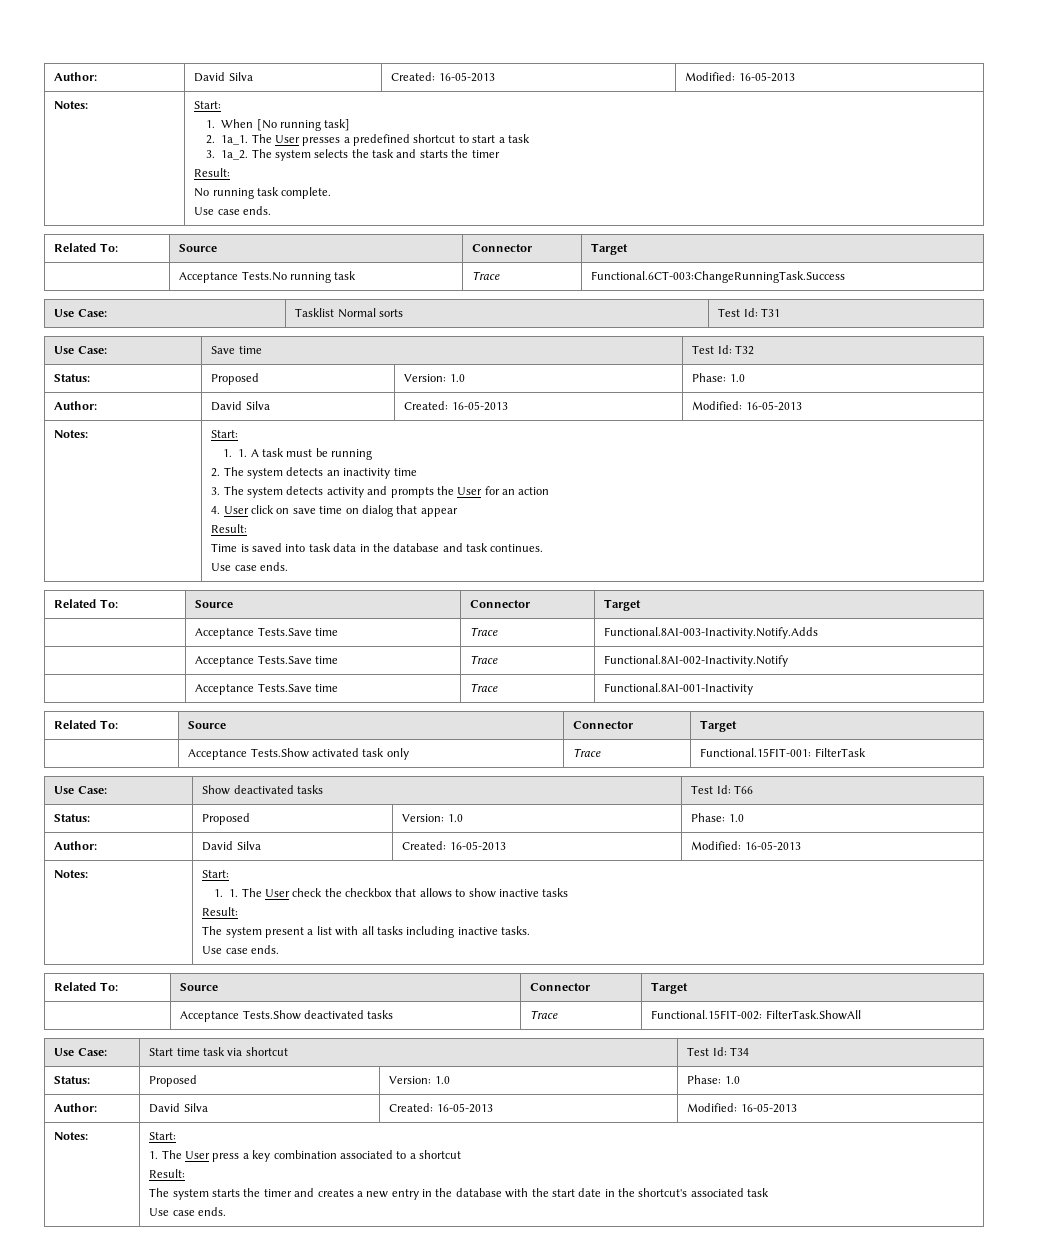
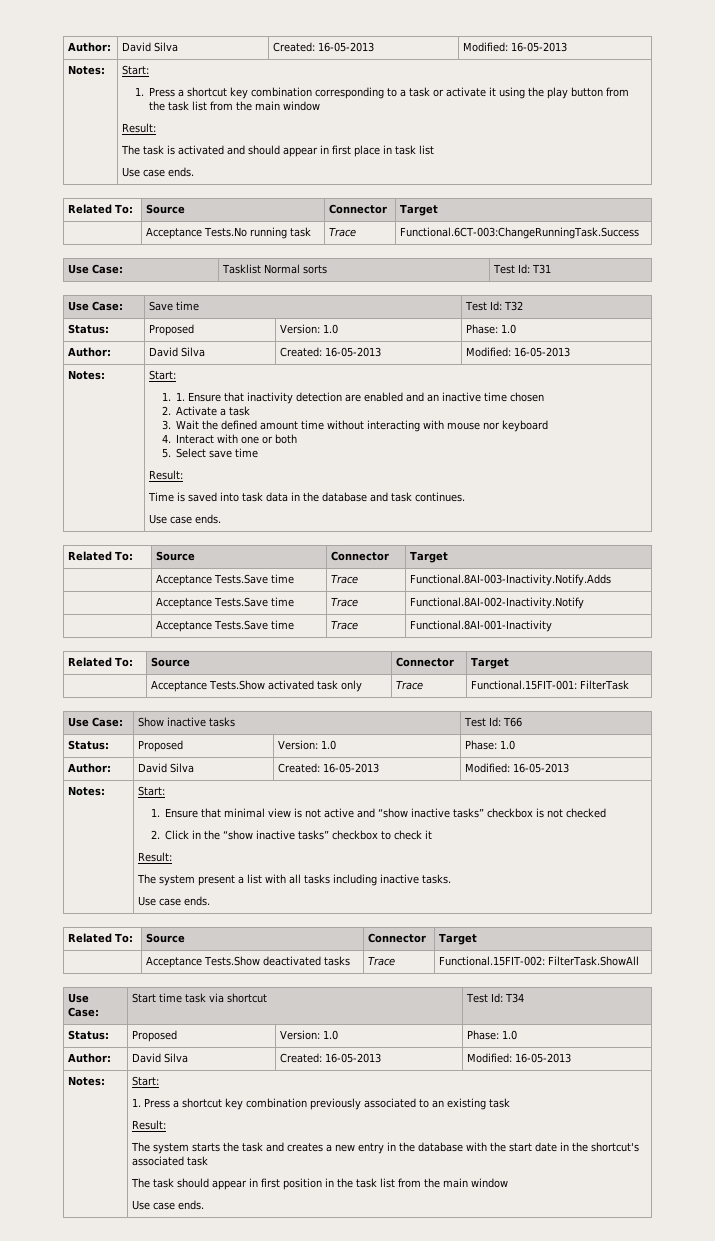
- 1. When [No running task]
- 2. 1a_1. The User presses a predefined shortcut to start a task
- 3. 1a_2. The system selects the task and starts the timer
+ 1. Press a shortcut key combination corresponding to a task or activate it using the play button from the task list from the main window
  Result:
- No running task complete.
+ The task is activated and should appear in first place in task list
- 1. 1. A task must be running
- 2. The system detects an inactivity time
- 3. The system detects activity and prompts the User for an action
- 4. User click on save time on dialog that appear
+ 1. 1. Ensure that inactivity detection are enabled and an inactive time chosen
+ 2. Activate a task
+ 3. Wait the defined amount time without interacting with mouse nor keyboard
+ 4. Interact with one or both
+ 5. Select save time
- Use Case: | Show deactivated tasks | Test Id: T66
+ Use Case: | Show inactive tasks | Test Id: T66
- 1. 1. The User check the checkbox that allows to show inactive tasks
+ 1. Ensure that minimal view is not active and “show inactive tasks” checkbox is not checked
+ 2. Click in the “show inactive tasks” checkbox to check it
- 1. The User press a key combination associated to a shortcut
+ 1. Press a shortcut key combination previously associated to an existing task
- The system starts the timer and creates a new entry in the database with the start date in the shortcut's associated task
+ The system starts the task and creates a new entry in the database with the start date in the shortcut's associated task
+ The task should appear in first position in the task list from the main window

